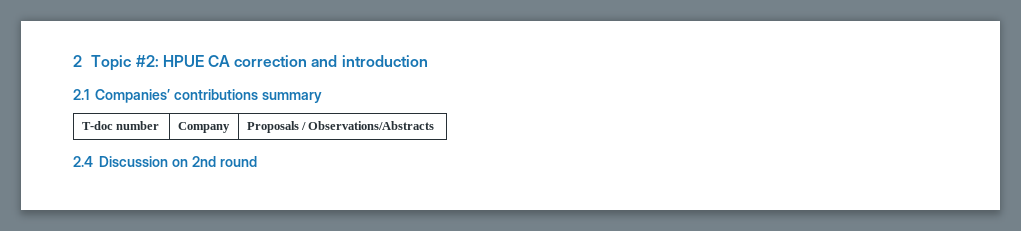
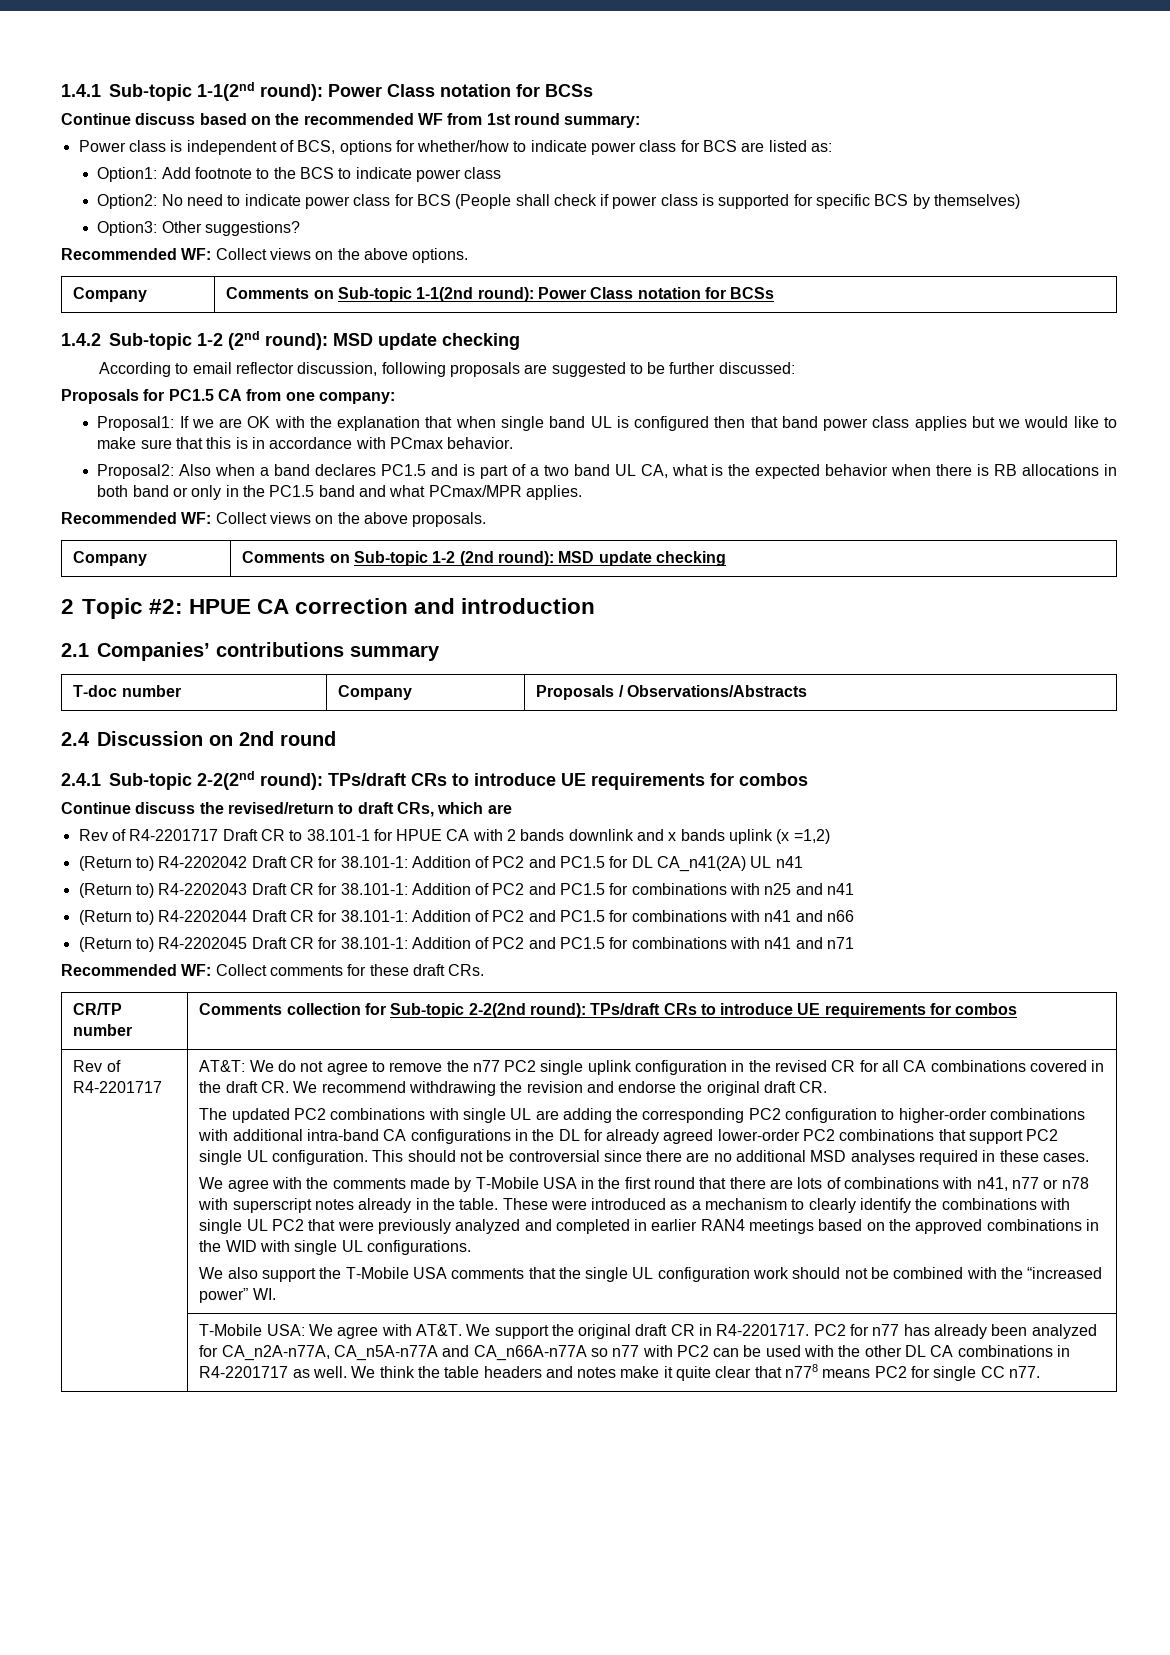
+ 1.4.1 Sub-topic 1-1(2nd round): Power Class notation for BCSs
+ Continue discuss based on the recommended WF from 1st round summary:
+ Power class is independent of BCS, options for whether/how to indicate power class for BCS are listed as:
+ Option1: Add footnote to the BCS to indicate power class
+ Option2: No need to indicate power class for BCS (People shall check if power class is supported for specific BCS by themselves)
+ Option3: Other suggestions?
+ Recommended WF: Collect views on the above options.
+ Company | Comments on Sub-topic 1-1(2nd round): Power Class notation for BCSs
+ 1.4.2 Sub-topic 1-2 (2nd round): MSD update checking
+ According to email reflector discussion, following proposals are suggested to be further discussed:
+ Proposals for PC1.5 CA from one company:
+ Proposal1: If we are OK with the explanation that when single band UL is configured then that band power class applies but we would like to make sure that this is in accordance with PCmax behavior.
+ Proposal2: Also when a band declares PC1.5 and is part of a two band UL CA, what is the expected behavior when there is RB allocations in both band or only in the PC1.5 band and what PCmax/MPR applies.
+ Recommended WF: Collect views on the above proposals.
+ Company | Comments on Sub-topic 1-2 (2nd round): MSD update checking
+ 2.4.1 Sub-topic 2-2(2nd round): TPs/draft CRs to introduce UE requirements for combos
+ Continue discuss the revised/return to draft CRs, which are
+ Rev of R4-2201717 Draft CR to 38.101-1 for HPUE CA with 2 bands downlink and x bands uplink (x =1,2)
+ (Return to) R4-2202042 Draft CR for 38.101-1: Addition of PC2 and PC1.5 for DL CA_n41(2A) UL n41
+ (Return to) R4-2202043 Draft CR for 38.101-1: Addition of PC2 and PC1.5 for combinations with n25 and n41
+ (Return to) R4-2202044 Draft CR for 38.101-1: Addition of PC2 and PC1.5 for combinations with n41 and n66
+ (Return to) R4-2202045 Draft CR for 38.101-1: Addition of PC2 and PC1.5 for combinations with n41 and n71
+ Recommended WF: Collect comments for these draft CRs.
+ CR/TP number | Comments collection for Sub-topic 2-2(2nd round): TPs/draft CRs to introduce UE requirements for combos
+ Rev of R4-2201717 | AT&T: We do not agree to remove the n77 PC2 single uplink configuration in the revised CR for all CA combinations covered in the draft CR. We recommend withdrawing the revision and endorse the original draft CR.
+ The updated PC2 combinations with single UL are adding the corresponding PC2 configuration to higher-order combinations with additional intra-band CA configurations in the DL for already agreed lower-order PC2 combinations that support PC2 single UL configuration. This should not be controversial since there are no additional MSD analyses required in these cases.
+ We agree with the comments made by T-Mobile USA in the first round that there are lots of combinations with n41, n77 or n78 with superscript notes already in the table. These were introduced as a mechanism to clearly identify the combinations with single UL PC2 that were previously analyzed and completed in earlier RAN4 meetings based on the approved combinations in the WID with single UL configurations.
+ We also support the T-Mobile USA comments that the single UL configuration work should not be combined with the “increased power” WI.
+ | T-Mobile USA: We agree with AT&T. We support the original draft CR in R4-2201717. PC2 for n77 has already been analyzed for CA_n2A-n77A, CA_n5A-n77A and CA_n66A-n77A so n77 with PC2 can be used with the other DL CA combinations in R4-2201717 as well. We think the table headers and notes make it quite clear that n778 means PC2 for single CC n77.

